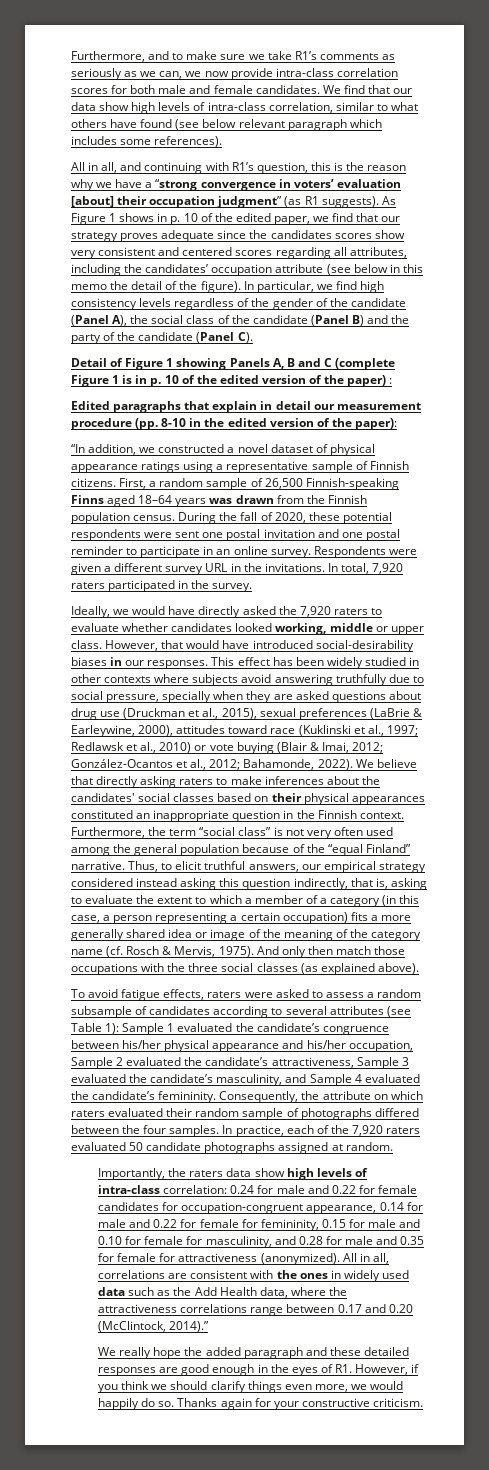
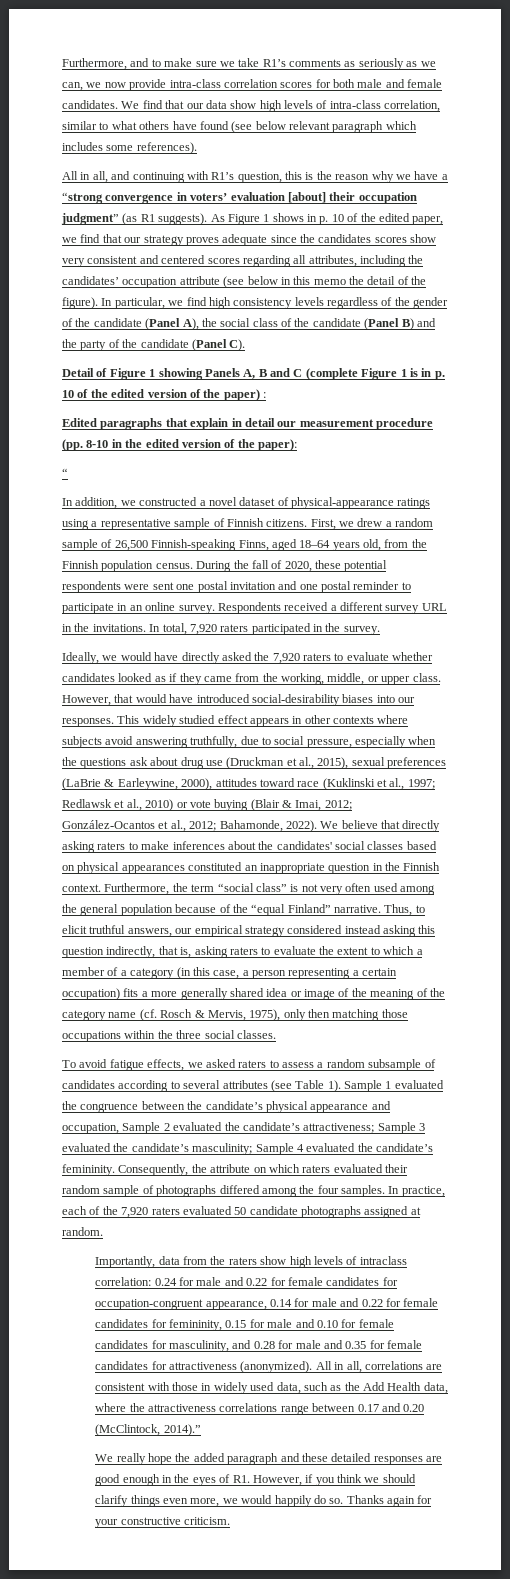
- “In addition, we constructed a novel dataset of physical appearance ratings using a representative sample of Finnish citizens.
+ “
+ In addition, we constructed a novel dataset of physical-appearance ratings using a representative sample of Finnish citizens.
- First, a random sample of 26,500 Finnish-speaking Finns aged 18–64 years was drawn from the Finnish population census.
+ First, we drew a random sample of 26,500 Finnish-speaking Finns, aged 18–64 years old, from the Finnish population census.
- Respondents were given a different survey URL in the invitations.
+ Respondents received a different survey URL in the invitations.
- Ideally, we would have directly asked the 7,920 raters to evaluate whether candidates looked working, middle or upper class.
+ Ideally, we would have directly asked the 7,920 raters to evaluate whether candidates looked as if they came from the working, middle, or upper class.
- However, that would have introduced social-desirability biases in our responses.
+ However, that would have introduced social-desirability biases into our responses.
- This effect has been widely studied in other contexts where subjects avoid answering truthfully due to social pressure, specially when they are asked questions about drug use (Druckman et al., 2015), sexual preferences (LaBrie & Earleywine, 2000), attitudes toward race (Kuklinski et al., 1997; Redlawsk et al., 2010) or vote buying (Blair & Imai, 2012; González-Ocantos et al., 2012; Bahamonde, 2022).
+ This widely studied effect appears in other contexts where subjects avoid answering truthfully, due to social pressure, especially when the questions ask about drug use (Druckman et al., 2015), sexual preferences (LaBrie & Earleywine, 2000), attitudes toward race (Kuklinski et al., 1997; Redlawsk et al., 2010) or vote buying (Blair & Imai, 2012; González-Ocantos et al., 2012; Bahamonde, 2022).
- We believe that directly asking raters to make inferences about the candidates' social classes based on their physical appearances constituted an inappropriate question in the Finnish context.
+ We believe that directly asking raters to make inferences about the candidates' social classes based on physical appearances constituted an inappropriate question in the Finnish context.
- Thus, to elicit truthful answers, our empirical strategy considered instead asking this question indirectly, that is, asking to evaluate the extent to which a member of a category (in this case, a person representing a certain occupation) fits a more generally shared idea or image of the meaning of the category name (cf. Rosch & Mervis, 1975). And only then match those occupations with the three social classes (as explained above).
+ Thus, to elicit truthful answers, our empirical strategy considered instead asking this question indirectly, that is, asking raters to evaluate the extent to which a member of a category (in this case, a person representing a certain occupation) fits a more generally shared idea or image of the meaning of the category name (cf. Rosch & Mervis, 1975), only then matching those occupations within the three social classes.
- To avoid fatigue effects, raters were asked to assess a random subsample of candidates according to several attributes (see Table 1): Sample 1 evaluated the candidate’s congruence between his/her physical appearance and his/her occupation, Sample 2 evaluated the candidate’s attractiveness, Sample 3 evaluated the candidate’s masculinity, and Sample 4 evaluated the candidate’s femininity.
+ To avoid fatigue effects, we asked raters to assess a random subsample of candidates according to several attributes (see Table 1). Sample 1 evaluated the congruence between the candidate’s physical appearance and occupation, Sample 2 evaluated the candidate’s attractiveness; Sample 3 evaluated the candidate’s masculinity; Sample 4 evaluated the candidate’s femininity.
- Consequently, the attribute on which raters evaluated their random sample of photographs differed between the four samples.
+ Consequently, the attribute on which raters evaluated their random sample of photographs differed among the four samples.
- Importantly, the raters data show high levels of intra-class correlation: 0.24 for male and 0.22 for female candidates for occupation-congruent appearance, 0.14 for male and 0.22 for female for femininity, 0.15 for male and 0.10 for female for masculinity, and 0.28 for male and 0.35 for female for attractiveness (anonymized).
+ Importantly, data from the raters show high levels of intraclass correlation: 0.24 for male and 0.22 for female candidates for occupation-congruent appearance, 0.14 for male and 0.22 for female candidates for femininity, 0.15 for male and 0.10 for female candidates for masculinity, and 0.28 for male and 0.35 for female candidates for attractiveness (anonymized).
- All in all, correlations are consistent with the ones in widely used data such as the Add Health data, where the attractiveness correlations range between 0.17 and 0.20 (McClintock, 2014).”
+ All in all, correlations are consistent with those in widely used data, such as the Add Health data, where the attractiveness correlations range between 0.17 and 0.20 (McClintock, 2014).”

